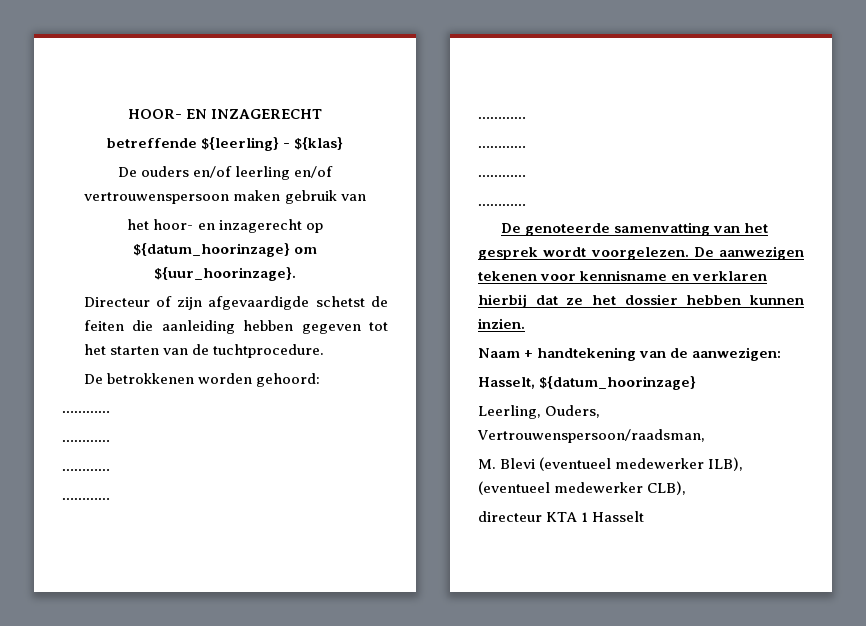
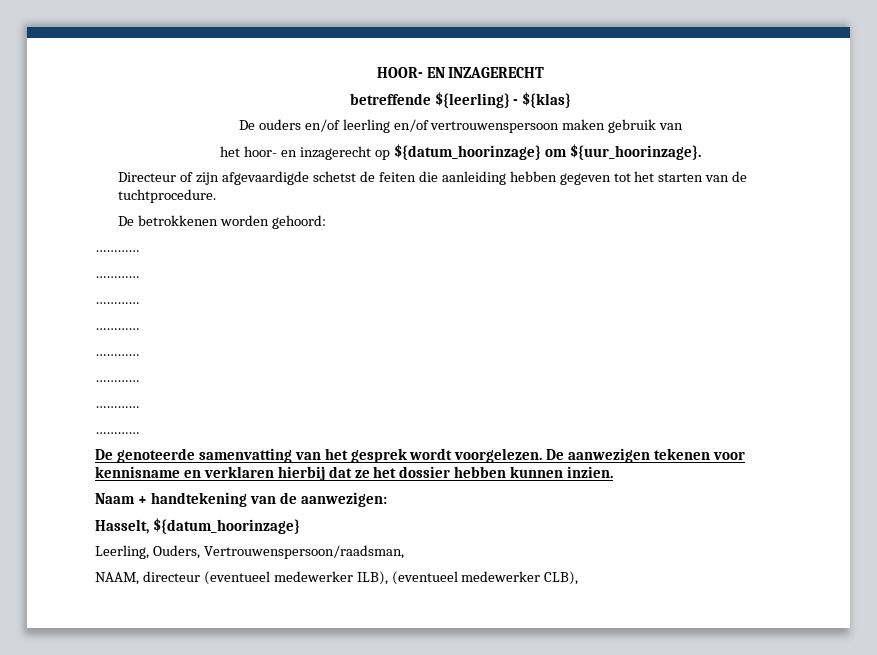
- M. Blevi (eventueel medewerker ILB), (eventueel medewerker CLB),
+ NAAM, directeur (eventueel medewerker ILB), (eventueel medewerker CLB),
- directeur KTA 1 Hasselt

